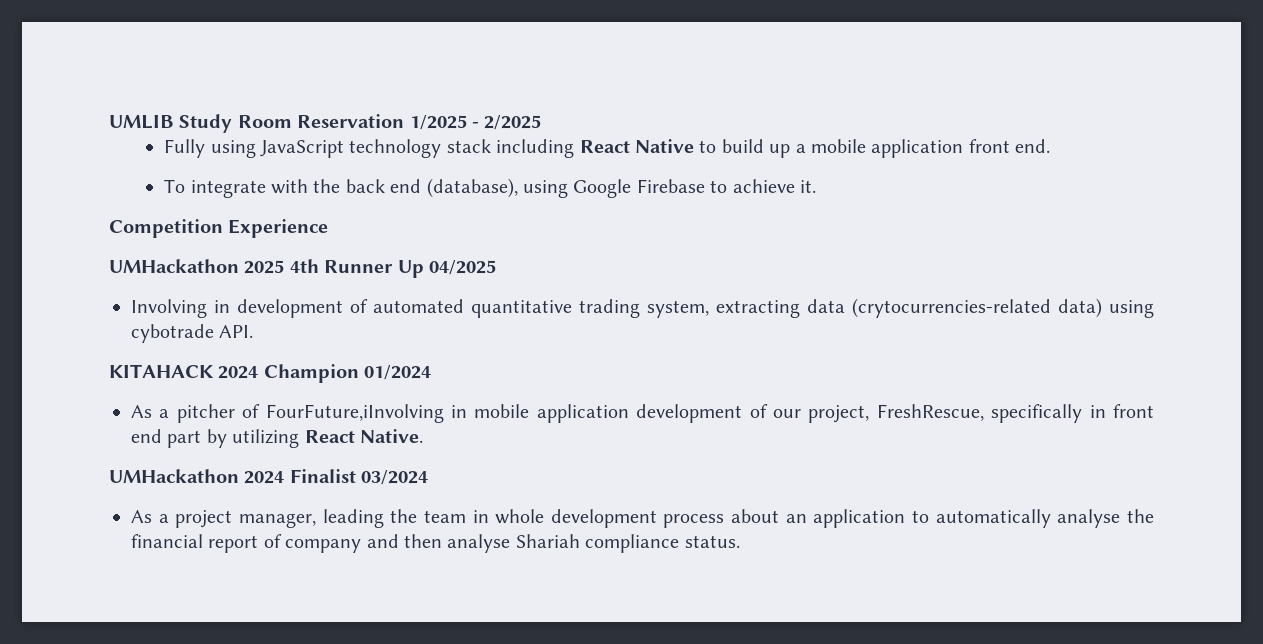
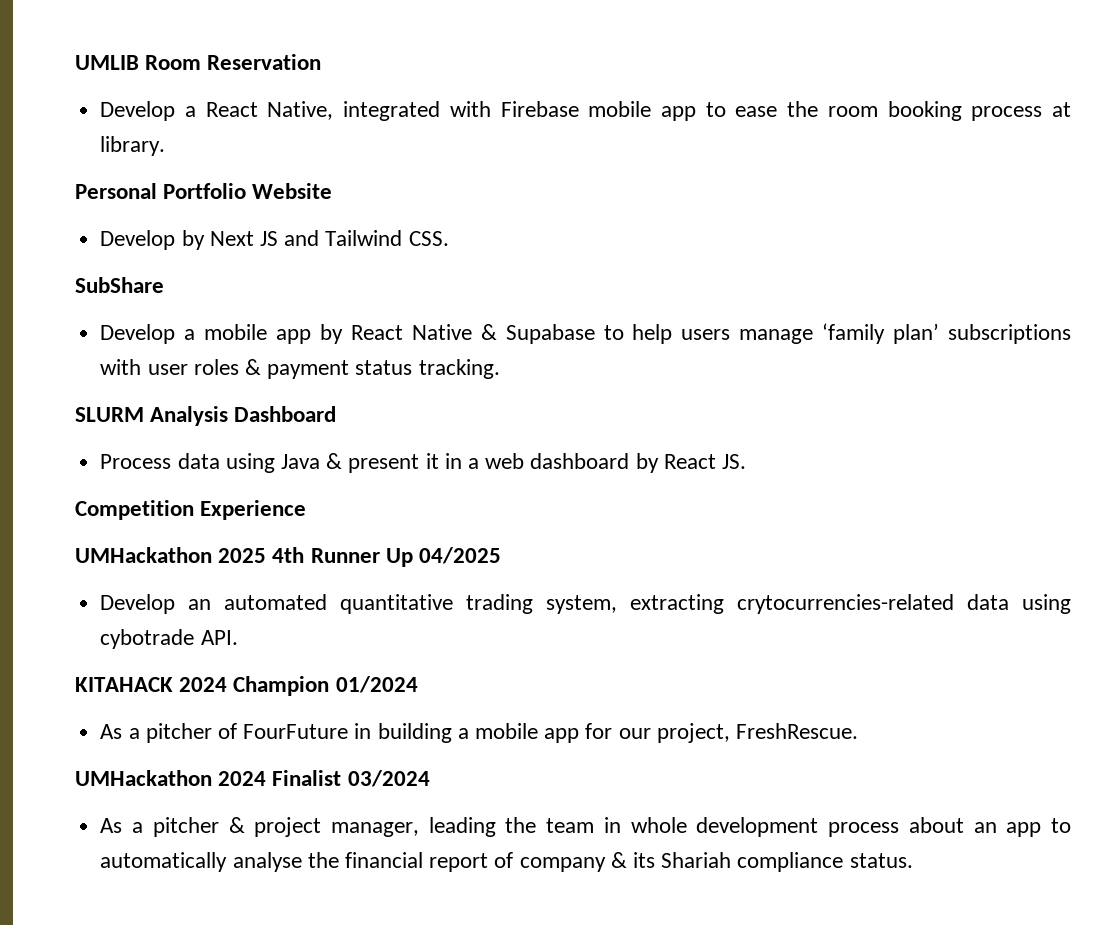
- UMLIB Study Room Reservation 1/2025 - 2/2025
- Fully using JavaScript technology stack including React Native to build up a mobile application front end.
- To integrate with the back end (database), using Google Firebase to achieve it.
+ UMLIB Room Reservation
+ Develop a React Native, integrated with Firebase mobile app to ease the room booking process at library.
+ Personal Portfolio Website
+ Develop by Next JS and Tailwind CSS.
+ SubShare
+ Develop a mobile app by React Native & Supabase to help users manage ‘family plan’ subscriptions with user roles & payment status tracking.
+ SLURM Analysis Dashboard
+ Process data using Java & present it in a web dashboard by React JS.
- Involving in development of automated quantitative trading system, extracting data (crytocurrencies-related data) using cybotrade API.
+ Develop an automated quantitative trading system, extracting crytocurrencies-related data using cybotrade API.
- As a pitcher of FourFuture,iInvolving in mobile application development of our project, FreshRescue, specifically in front end part by utilizing React Native.
+ As a pitcher of FourFuture in building a mobile app for our project, FreshRescue.
- As a project manager, leading the team in whole development process about an application to automatically analyse the financial report of company and then analyse Shariah compliance status.
+ As a pitcher & project manager, leading the team in whole development process about an app to automatically analyse the financial report of company & its Shariah compliance status.

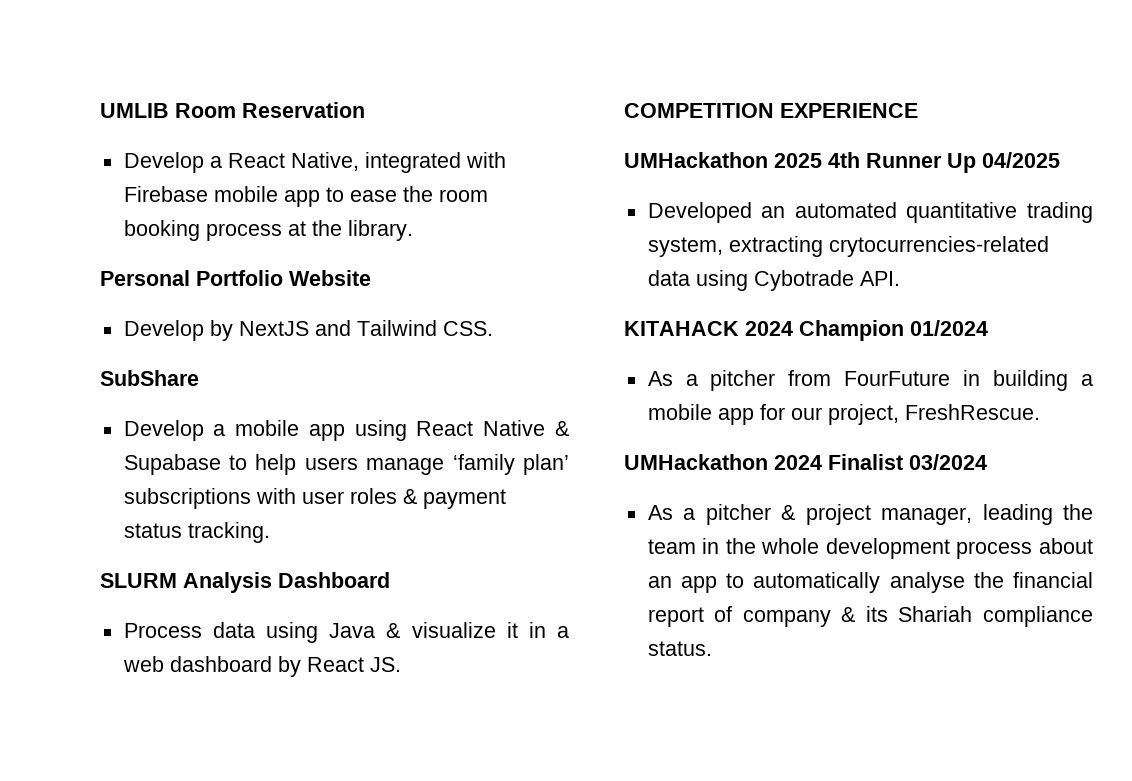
- Develop a React Native, integrated with Firebase mobile app to ease the room booking process at library.
+ Develop a React Native, integrated with Firebase mobile app to ease the room booking process at the library.
- Develop by Next JS and Tailwind CSS.
+ Develop by NextJS and Tailwind CSS.
- Develop a mobile app by React Native & Supabase to help users manage ‘family plan’ subscriptions with user roles & payment status tracking.
+ Develop a mobile app using React Native & Supabase to help users manage ‘family plan’ subscriptions with user roles & payment status tracking.
- Process data using Java & present it in a web dashboard by React JS.
+ Process data using Java & visualize it in a web dashboard by React JS.
- Competition Experience
+ COMPETITION EXPERIENCE
- Develop an automated quantitative trading system, extracting crytocurrencies-related data using cybotrade API.
+ Developed an automated quantitative trading system, extracting crytocurrencies-related data using Cybotrade API.
- As a pitcher of FourFuture in building a mobile app for our project, FreshRescue.
+ As a pitcher from FourFuture in building a mobile app for our project, FreshRescue.
- As a pitcher & project manager, leading the team in whole development process about an app to automatically analyse the financial report of company & its Shariah compliance status.
+ As a pitcher & project manager, leading the team in the whole development process about an app to automatically analyse the financial report of company & its Shariah compliance status.

